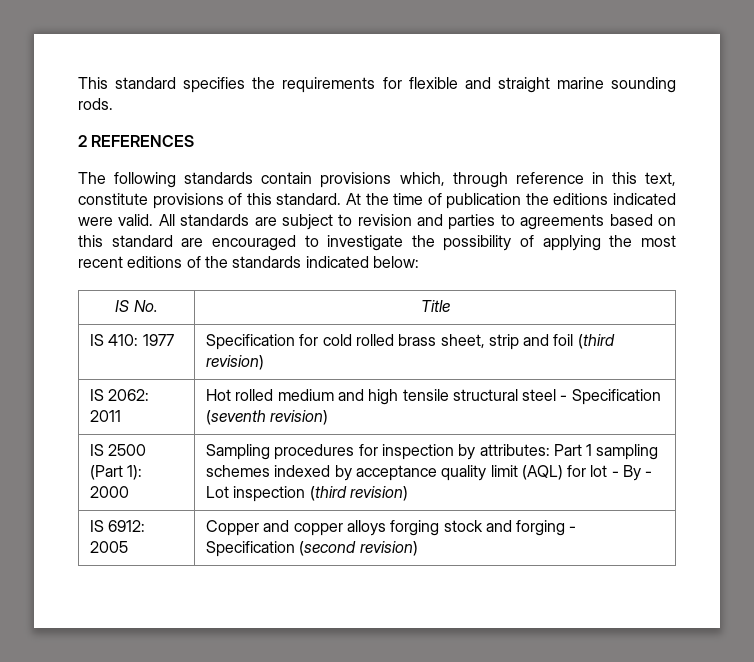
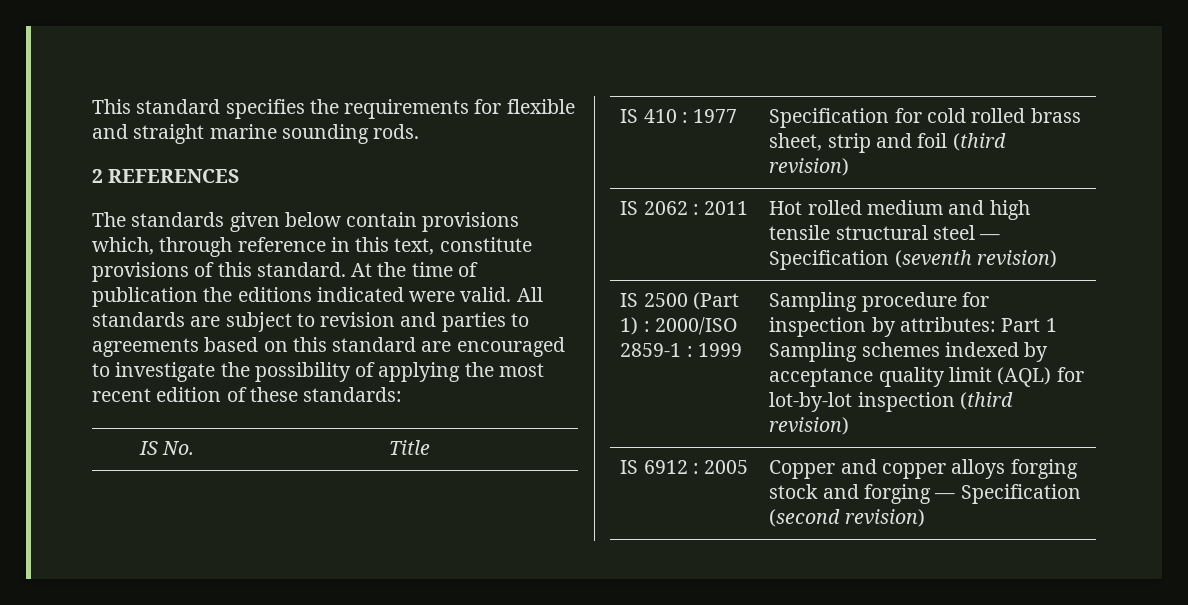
- The following standards contain provisions which, through reference in this text, constitute provisions of this standard.
+ The standards given below contain provisions which, through reference in this text, constitute provisions of this standard.
- All standards are subject to revision and parties to agreements based on this standard are encouraged to investigate the possibility of applying the most recent editions of the standards indicated below:
+ All standards are subject to revision and parties to agreements based on this standard are encouraged to investigate the possibility of applying the most recent edition of these standards:
- IS 410: 1977 | Specification for cold rolled brass sheet, strip and foil (third revision)
+ IS 410 : 1977 | Specification for cold rolled brass sheet, strip and foil (third revision)
- IS 2062: 2011 | Hot rolled medium and high tensile structural steel - Specification (seventh revision)
+ IS 2062 : 2011 | Hot rolled medium and high tensile structural steel — Specification (seventh revision)
- IS 2500 (Part 1): 2000 | Sampling procedures for inspection by attributes: Part 1 sampling schemes indexed by acceptance quality limit (AQL) for lot - By - Lot inspection (third revision)
+ IS 2500 (Part 1) : 2000/ISO 2859-1 : 1999 | Sampling procedure for inspection by attributes: Part 1 Sampling schemes indexed by acceptance quality limit (AQL) for lot-by-lot inspection (third revision)
- IS 6912: 2005 | Copper and copper alloys forging stock and forging - Specification (second revision)
+ IS 6912 : 2005 | Copper and copper alloys forging stock and forging — Specification (second revision)

